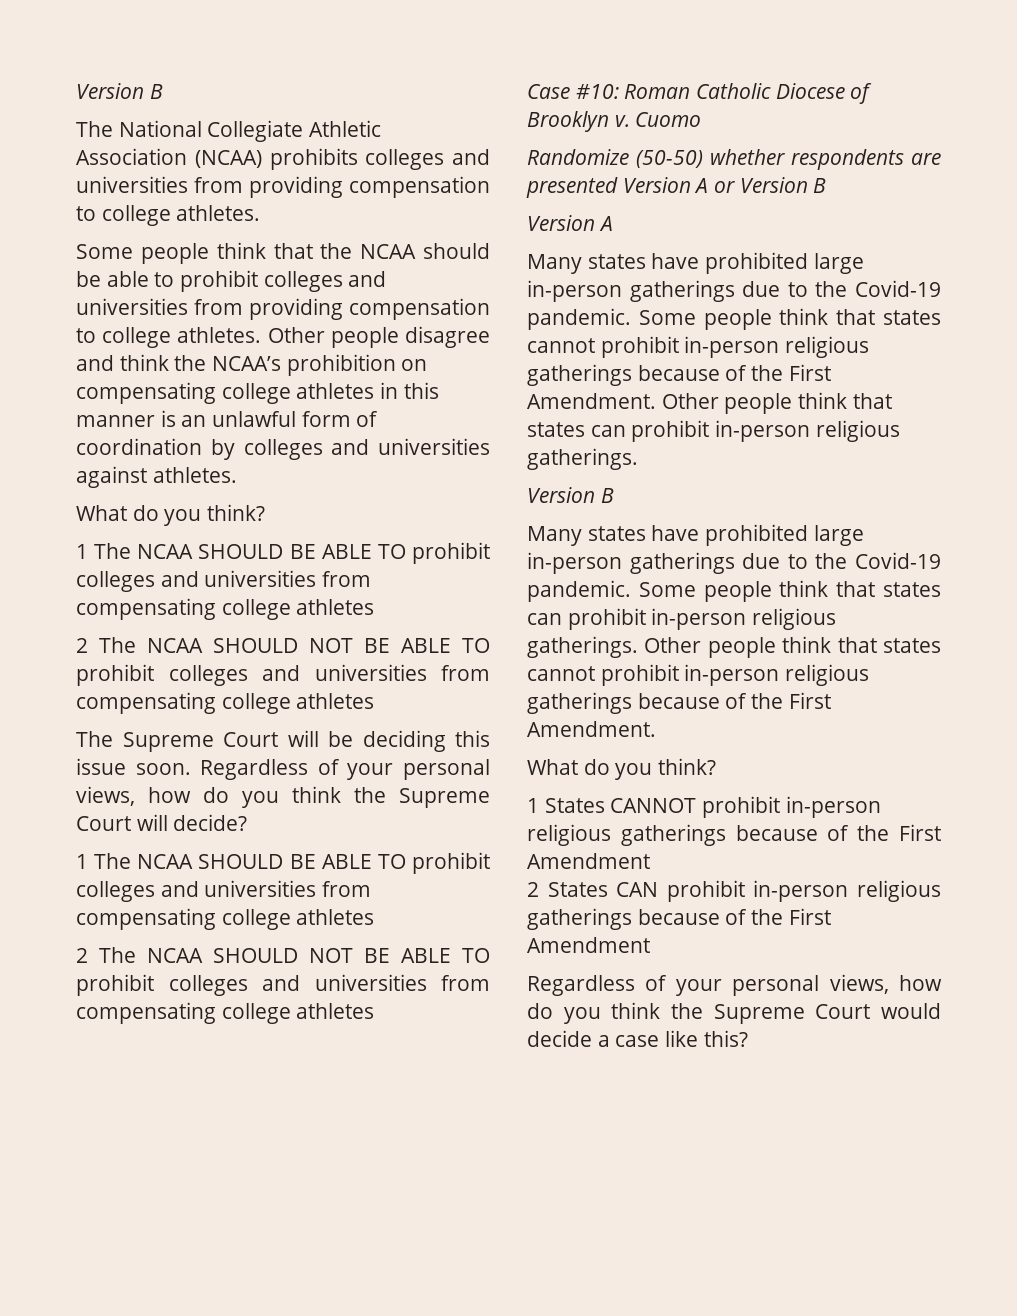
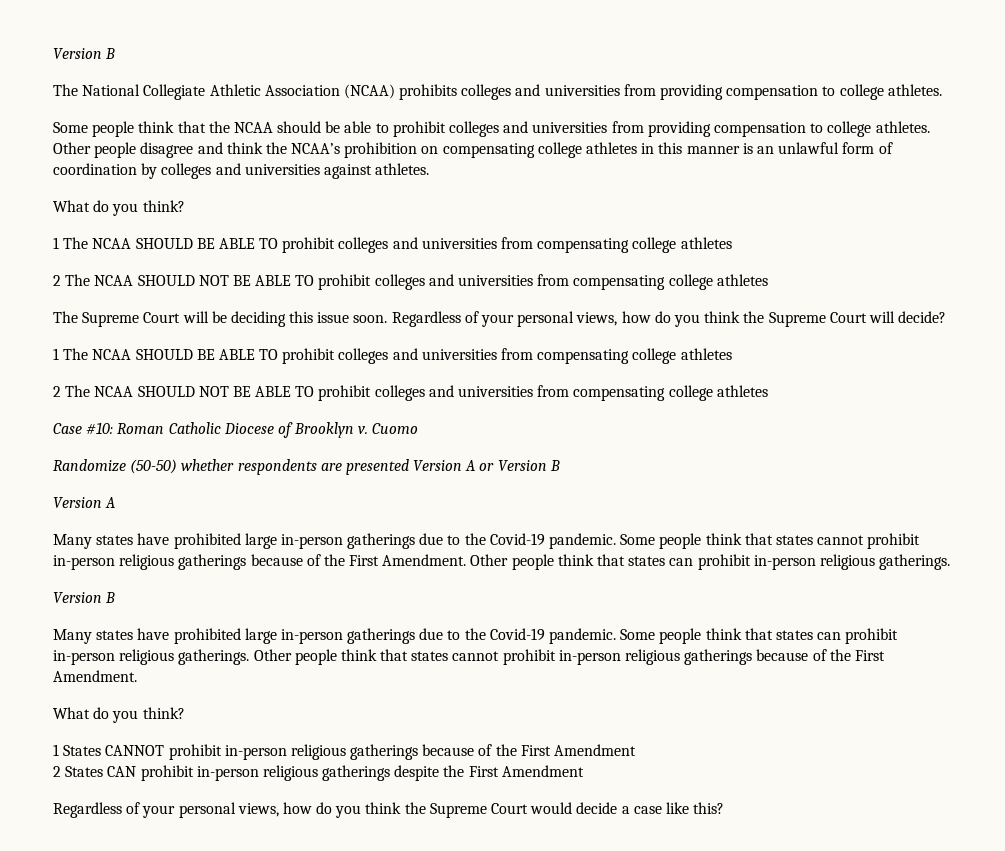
- 2 States CAN prohibit in-person religious gatherings because of the First Amendment
+ 2 States CAN prohibit in-person religious gatherings despite the First Amendment

